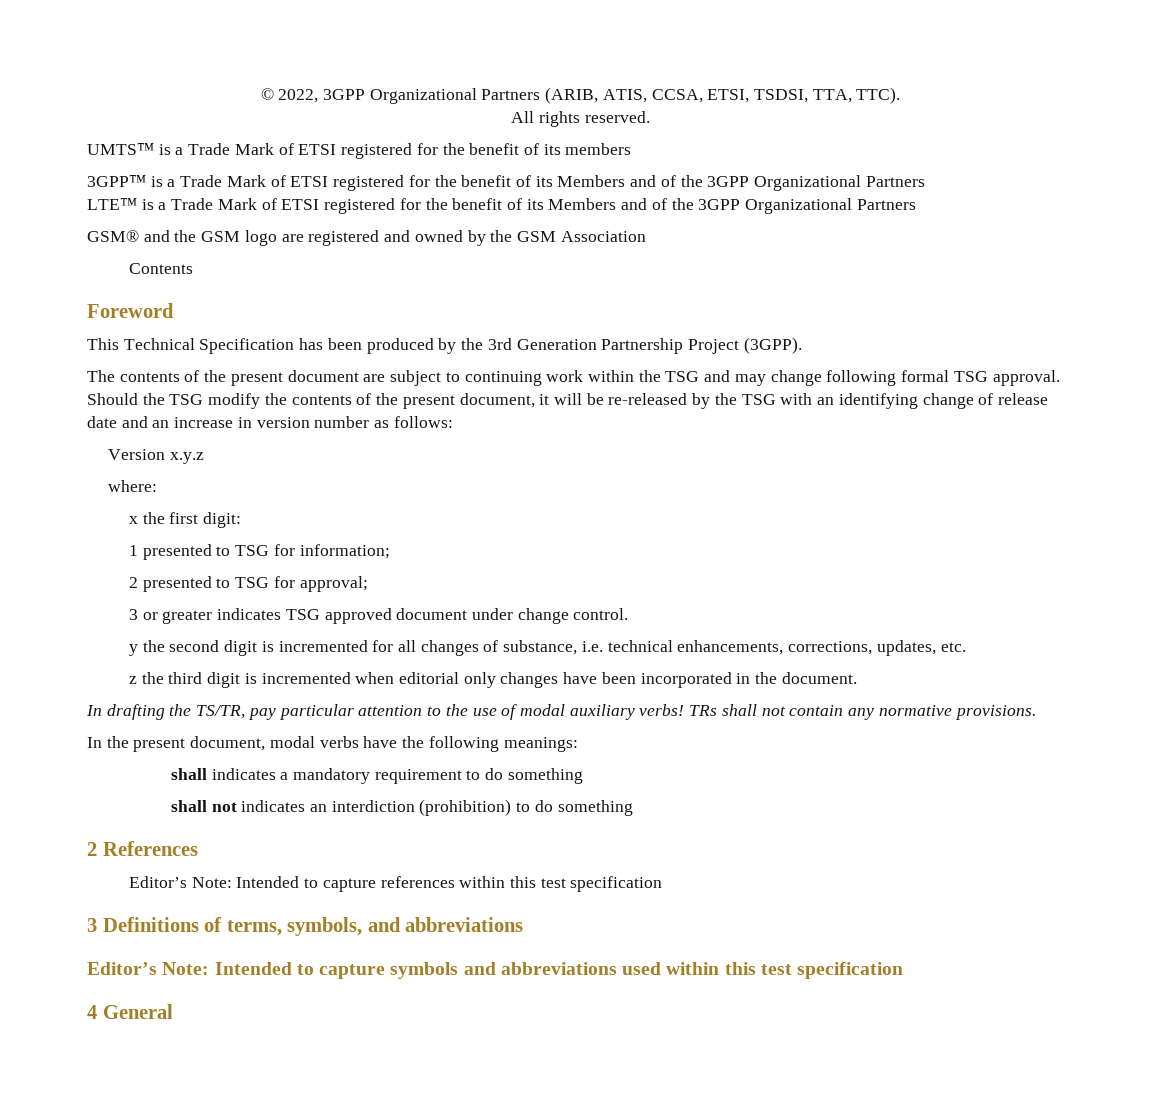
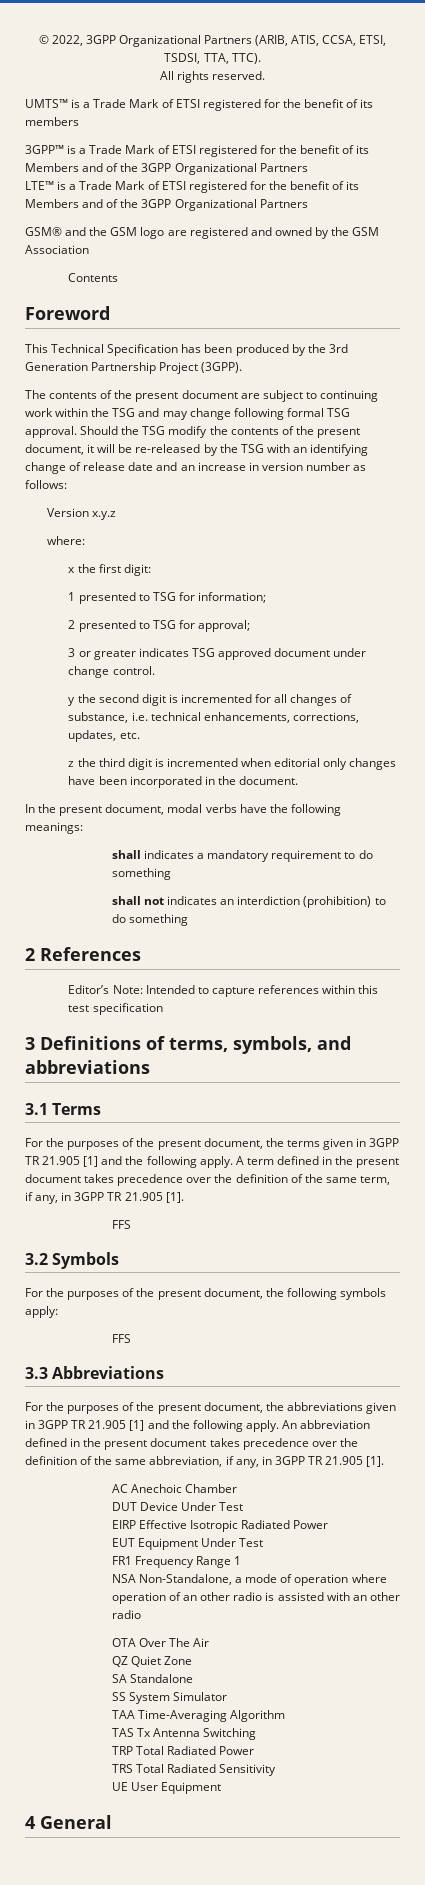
- In drafting the TS/TR, pay particular attention to the use of modal auxiliary verbs! TRs shall not contain any normative provisions.
- Editor’s Note: Intended to capture symbols and abbreviations used within this test specification
+ 3.1 Terms
+ For the purposes of the present document, the terms given in 3GPP TR 21.905 [1] and the following apply. A term defined in the present document takes precedence over the definition of the same term, if any, in 3GPP TR 21.905 [1].
+ FFS
+ 3.2 Symbols
+ For the purposes of the present document, the following symbols apply:
+ FFS
+ 3.3 Abbreviations
+ For the purposes of the present document, the abbreviations given in 3GPP TR 21.905 [1] and the following apply. An abbreviation defined in the present document takes precedence over the definition of the same abbreviation, if any, in 3GPP TR 21.905 [1].
+ AC Anechoic Chamber
+ DUT Device Under Test
+ EIRP Effective Isotropic Radiated Power
+ EUT Equipment Under Test
+ FR1 Frequency Range 1
+ NSA Non-Standalone, a mode of operation where operation of an other radio is assisted with an other radio
+ OTA Over The Air
+ QZ Quiet Zone
+ SA Standalone
+ SS System Simulator
+ TAA Time-Averaging Algorithm
+ TAS Tx Antenna Switching
+ TRP Total Radiated Power
+ TRS Total Radiated Sensitivity
+ UE User Equipment

